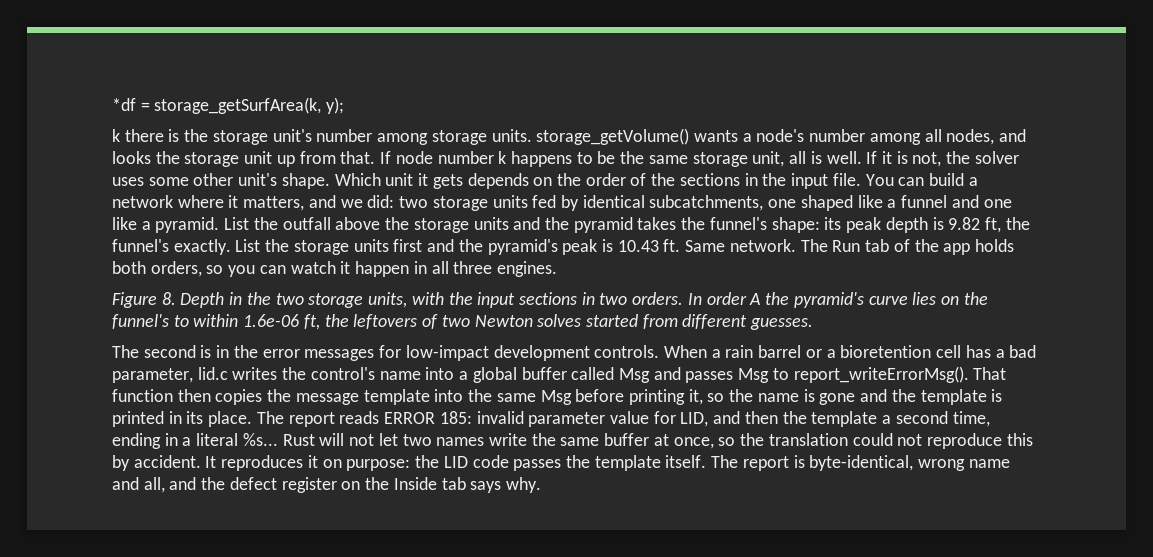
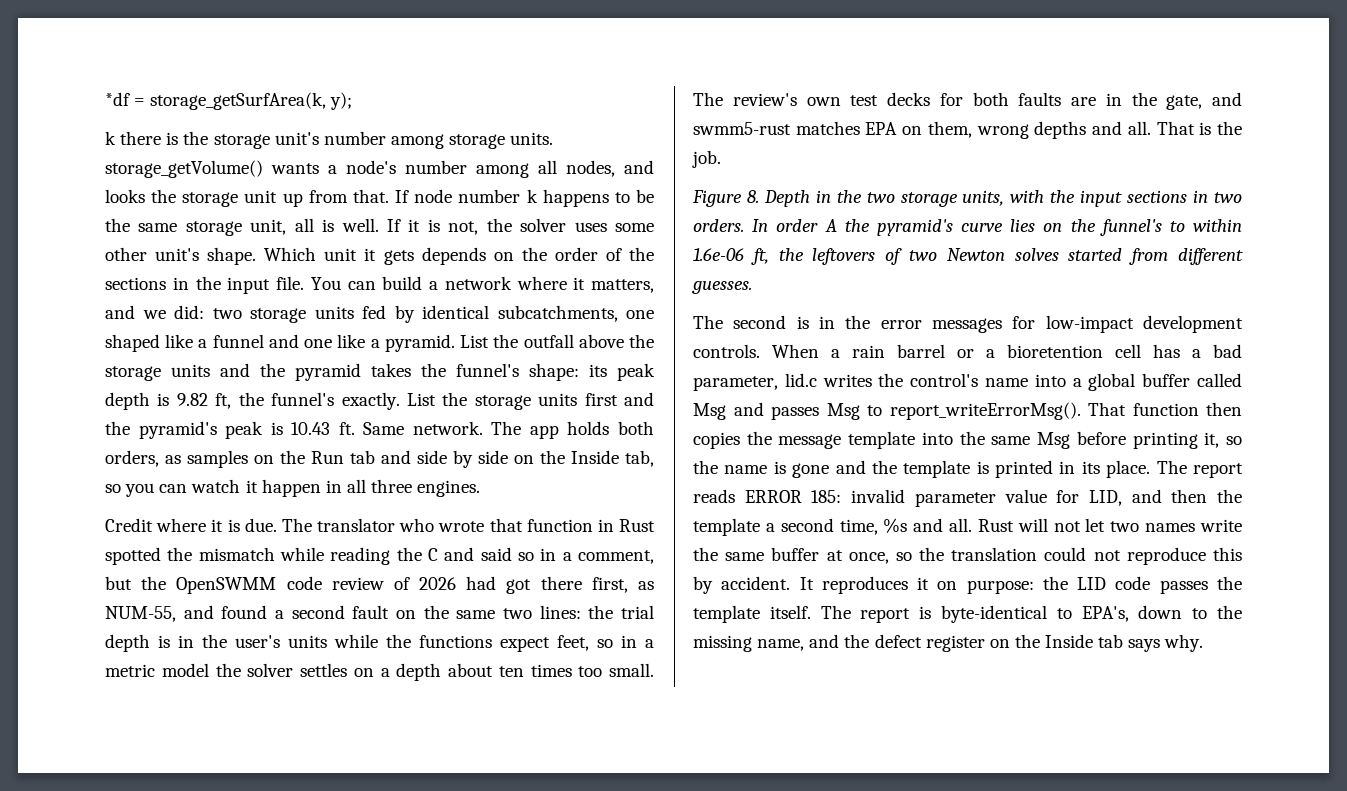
- The Run tab of the app holds both orders, so you can watch it happen in all three engines.
+ The app holds both orders, as samples on the Run tab and side by side on the Inside tab, so you can watch it happen in all three engines.
+ Credit where it is due. The translator who wrote that function in Rust spotted the mismatch while reading the C and said so in a comment, but the OpenSWMM code review of 2026 had got there first, as NUM-55, and found a second fault on the same two lines: the trial depth is in the user's units while the functions expect feet, so in a metric model the solver settles on a depth about ten times too small. The review's own test decks for both faults are in the gate, and swmm5-rust matches EPA on them, wrong depths and all. That is the job.
- The report reads ERROR 185: invalid parameter value for LID, and then the template a second time, ending in a literal %s...
+ The report reads ERROR 185: invalid parameter value for LID, and then the template a second time, %s and all.
- The report is byte-identical, wrong name and all, and the defect register on the Inside tab says why.
+ The report is byte-identical to EPA's, down to the missing name, and the defect register on the Inside tab says why.

